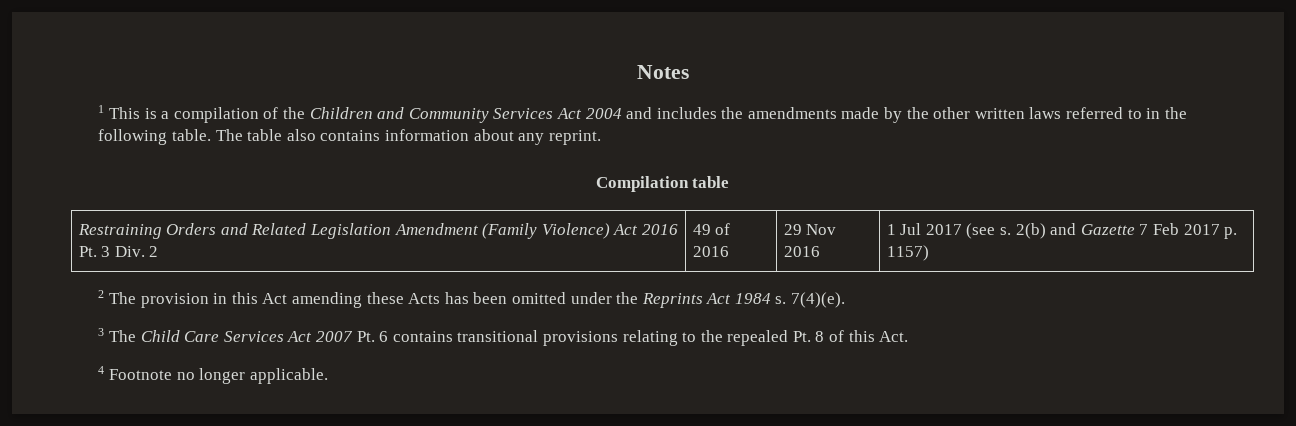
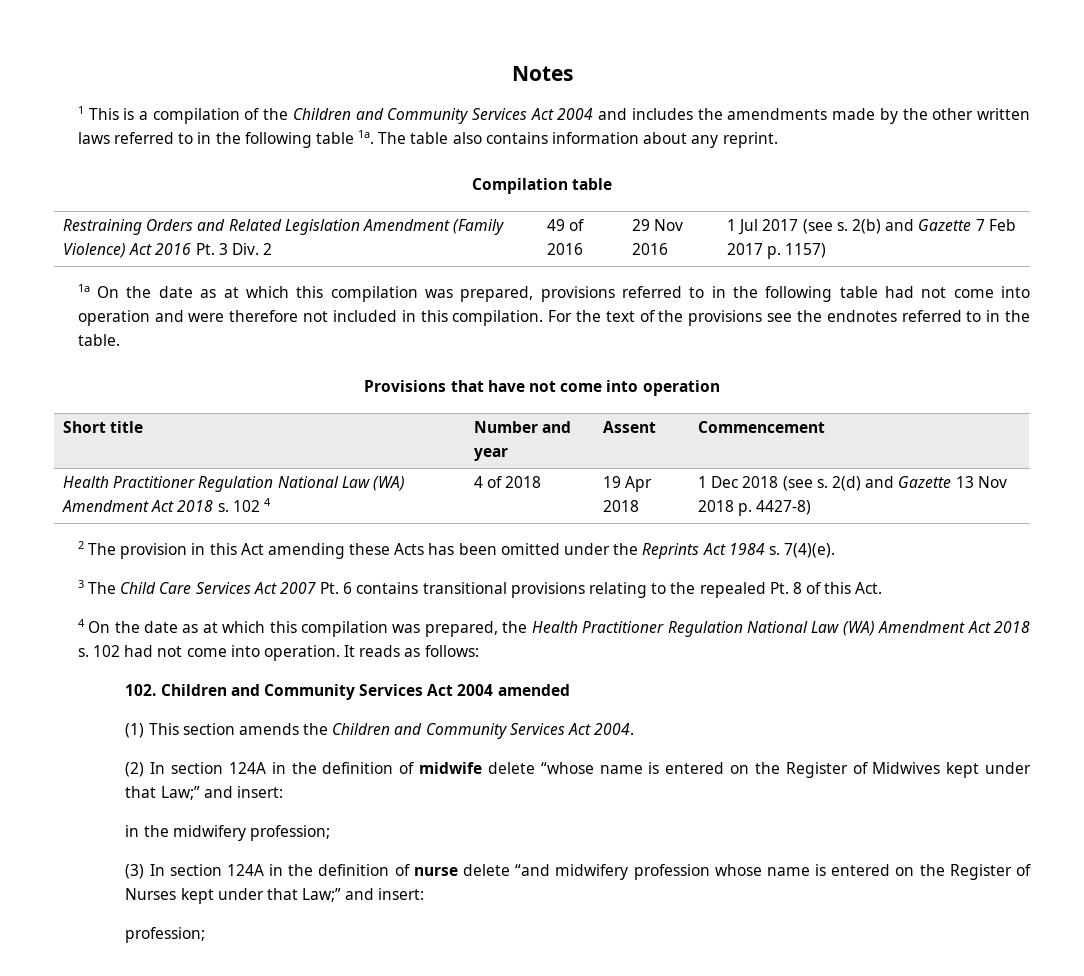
- 1 This is a compilation of the Children and Community Services Act 2004 and includes the amendments made by the other written laws referred to in the following table.
+ 1 This is a compilation of the Children and Community Services Act 2004 and includes the amendments made by the other written laws referred to in the following table 1a.
+ 1a On the date as at which this compilation was prepared, provisions referred to in the following table had not come into operation and were therefore not included in this compilation. For the text of the provisions see the endnotes referred to in the table.
+ Provisions that have not come into operation
+ Short title | Number and year | Assent | Commencement
+ Health Practitioner Regulation National Law (WA) Amendment Act 2018 s. 102 4 | 4 of 2018 | 19 Apr 2018 | 1 Dec 2018 (see s. 2(d) and Gazette 13 Nov 2018 p. 4427-8)
- 4 Footnote no longer applicable.
+ 4 On the date as at which this compilation was prepared, the Health Practitioner Regulation National Law (WA) Amendment Act 2018 s. 102 had not come into operation. It reads as follows:
+ 102. Children and Community Services Act 2004 amended
+ (1) This section amends the Children and Community Services Act 2004.
+ (2) In section 124A in the definition of midwife delete “whose name is entered on the Register of Midwives kept under that Law;” and insert:
+ in the midwifery profession;
+ (3) In section 124A in the definition of nurse delete “and midwifery profession whose name is entered on the Register of Nurses kept under that Law;” and insert:
+ profession;

